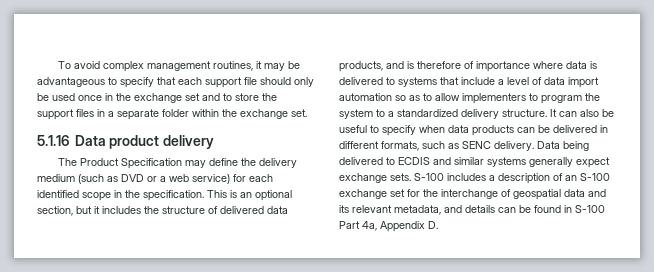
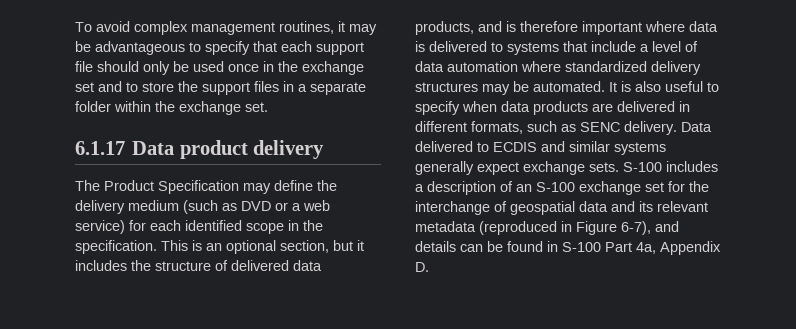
- 5.1.16 Data product delivery
+ 6.1.17 Data product delivery
- This is an optional section, but it includes the structure of delivered data products, and is therefore of importance where data is delivered to systems that include a level of data import automation so as to allow implementers to program the system to a standardized delivery structure. It can also be useful to specify when data products can be delivered in different formats, such as SENC delivery.
+ This is an optional section, but it includes the structure of delivered data products, and is therefore important where data is delivered to systems that include a level of data automation where standardized delivery structures may be automated. It is also useful to specify when data products are delivered in different formats, such as SENC delivery.
- Data being delivered to ECDIS and similar systems generally expect exchange sets.
+ Data delivered to ECDIS and similar systems generally expect exchange sets.
- S-100 includes a description of an S-100 exchange set for the interchange of geospatial data and its relevant metadata, and details can be found in S-100 Part 4a, Appendix D.
+ S-100 includes a description of an S-100 exchange set for the interchange of geospatial data and its relevant metadata (reproduced in Figure 6-7), and details can be found in S-100 Part 4a, Appendix D.

